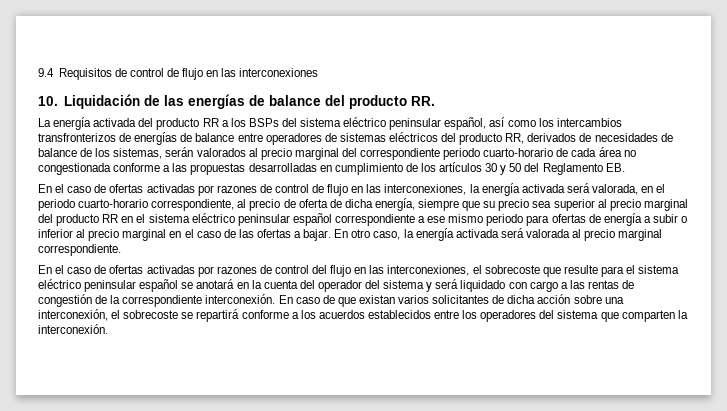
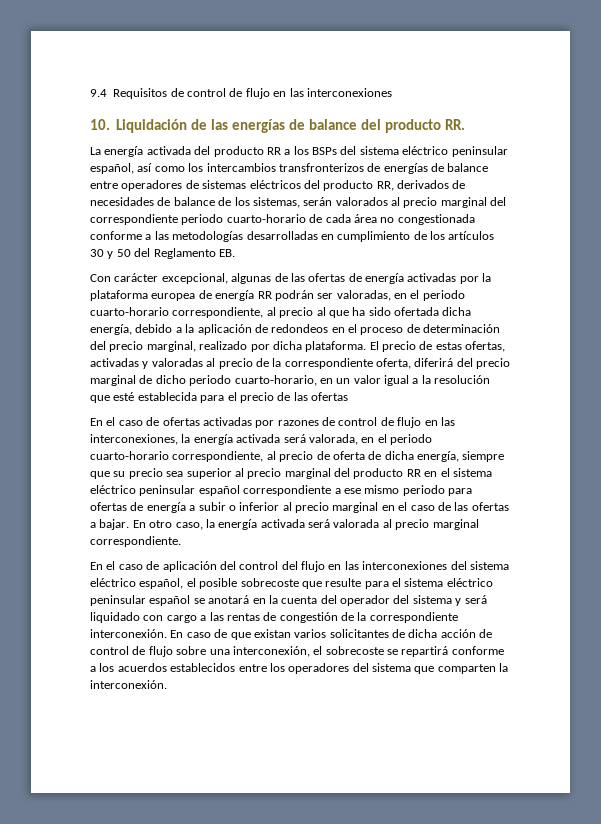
- La energía activada del producto RR a los BSPs del sistema eléctrico peninsular español, así como los intercambios transfronterizos de energías de balance entre operadores de sistemas eléctricos del producto RR, derivados de necesidades de balance de los sistemas, serán valorados al precio marginal del correspondiente periodo cuarto-horario de cada área no congestionada conforme a las propuestas desarrolladas en cumplimiento de los artículos 30 y 50 del Reglamento EB.
+ La energía activada del producto RR a los BSPs del sistema eléctrico peninsular español, así como los intercambios transfronterizos de energías de balance entre operadores de sistemas eléctricos del producto RR, derivados de necesidades de balance de los sistemas, serán valorados al precio marginal del correspondiente periodo cuarto-horario de cada área no congestionada conforme a las metodologías desarrolladas en cumplimiento de los artículos 30 y 50 del Reglamento EB.
+ Con carácter excepcional, algunas de las ofertas de energía activadas por la plataforma europea de energía RR podrán ser valoradas, en el periodo cuarto-horario correspondiente, al precio al que ha sido ofertada dicha energía, debido a la aplicación de redondeos en el proceso de determinación del precio marginal, realizado por dicha plataforma. El precio de estas ofertas, activadas y valoradas al precio de la correspondiente oferta, diferirá del precio marginal de dicho periodo cuarto-horario, en un valor igual a la resolución que esté establecida para el precio de las ofertas
- En el caso de ofertas activadas por razones de control del flujo en las interconexiones, el sobrecoste que resulte para el sistema eléctrico peninsular español se anotará en la cuenta del operador del sistema y será liquidado con cargo a las rentas de congestión de la correspondiente interconexión.
+ En el caso de aplicación del control del flujo en las interconexiones del sistema eléctrico español, el posible sobrecoste que resulte para el sistema eléctrico peninsular español se anotará en la cuenta del operador del sistema y será liquidado con cargo a las rentas de congestión de la correspondiente interconexión.
- En caso de que existan varios solicitantes de dicha acción sobre una interconexión, el sobrecoste se repartirá conforme a los acuerdos establecidos entre los operadores del sistema que comparten la interconexión.
+ En caso de que existan varios solicitantes de dicha acción de control de flujo sobre una interconexión, el sobrecoste se repartirá conforme a los acuerdos establecidos entre los operadores del sistema que comparten la interconexión.

